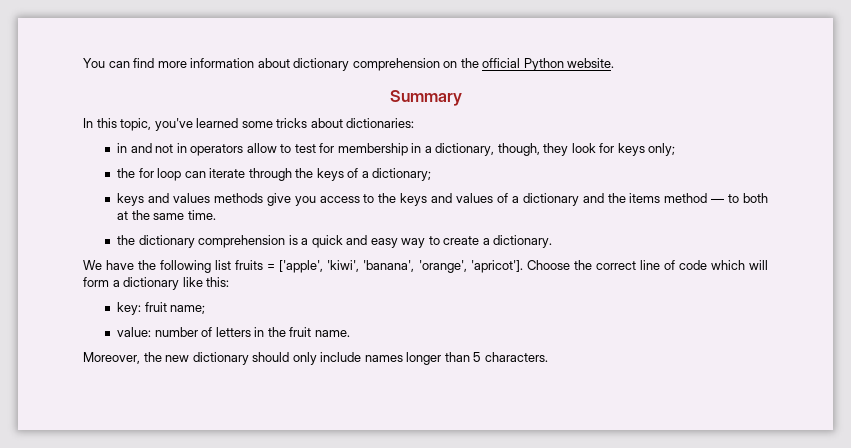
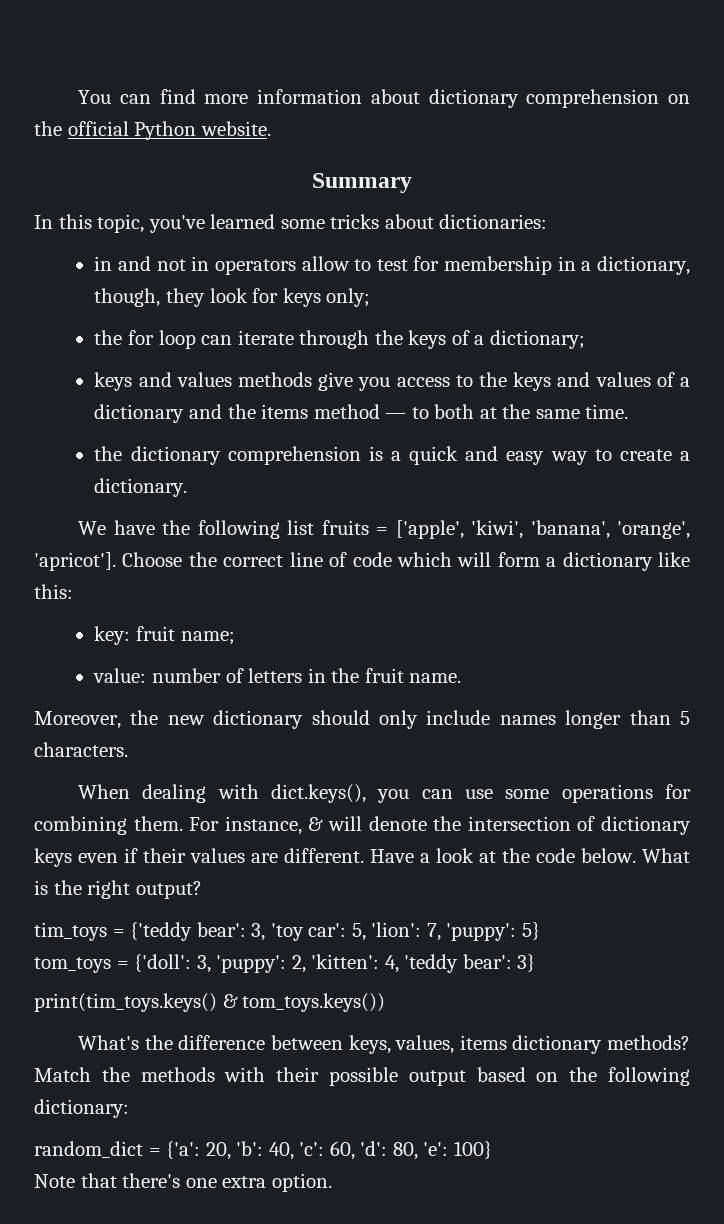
+ When dealing with dict.keys(), you can use some operations for combining them. For instance, & will denote the intersection of dictionary keys even if their values are different. Have a look at the code below. What is the right output?
+ tim_toys = {'teddy bear': 3, 'toy car': 5, 'lion': 7, 'puppy': 5}
+ tom_toys = {'doll': 3, 'puppy': 2, 'kitten': 4, 'teddy bear': 3}
+ print(tim_toys.keys() & tom_toys.keys())
+ What's the difference between keys, values, items dictionary methods? Match the methods with their possible output based on the following dictionary:
+ random_dict = {'a': 20, 'b': 40, 'c': 60, 'd': 80, 'e': 100}
+ Note that there's one extra option.

